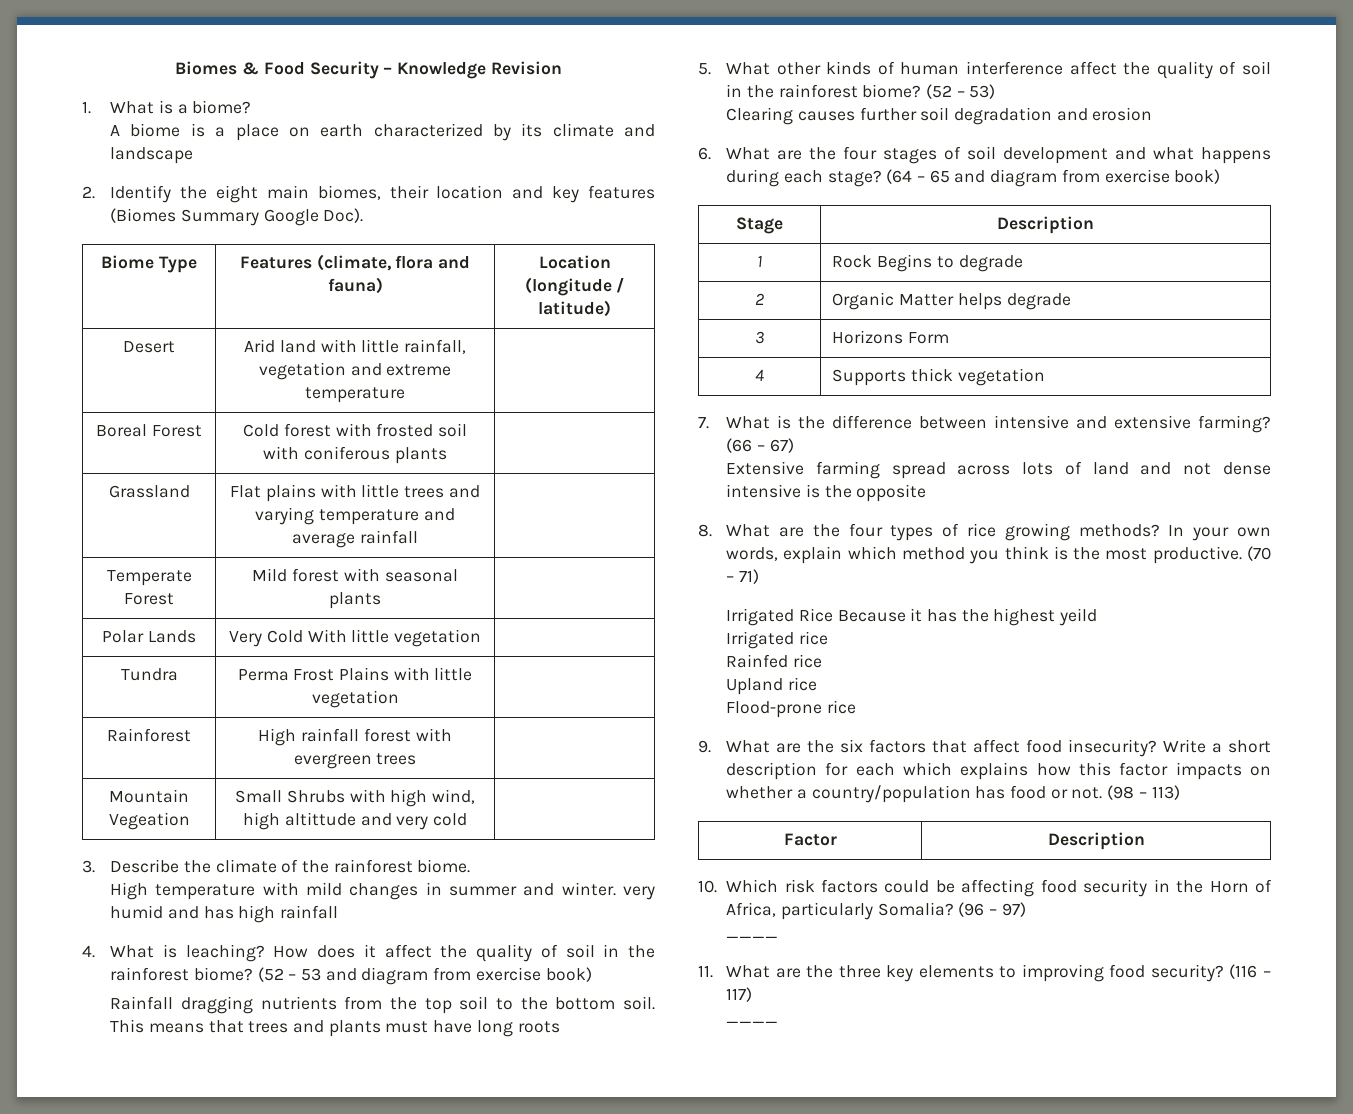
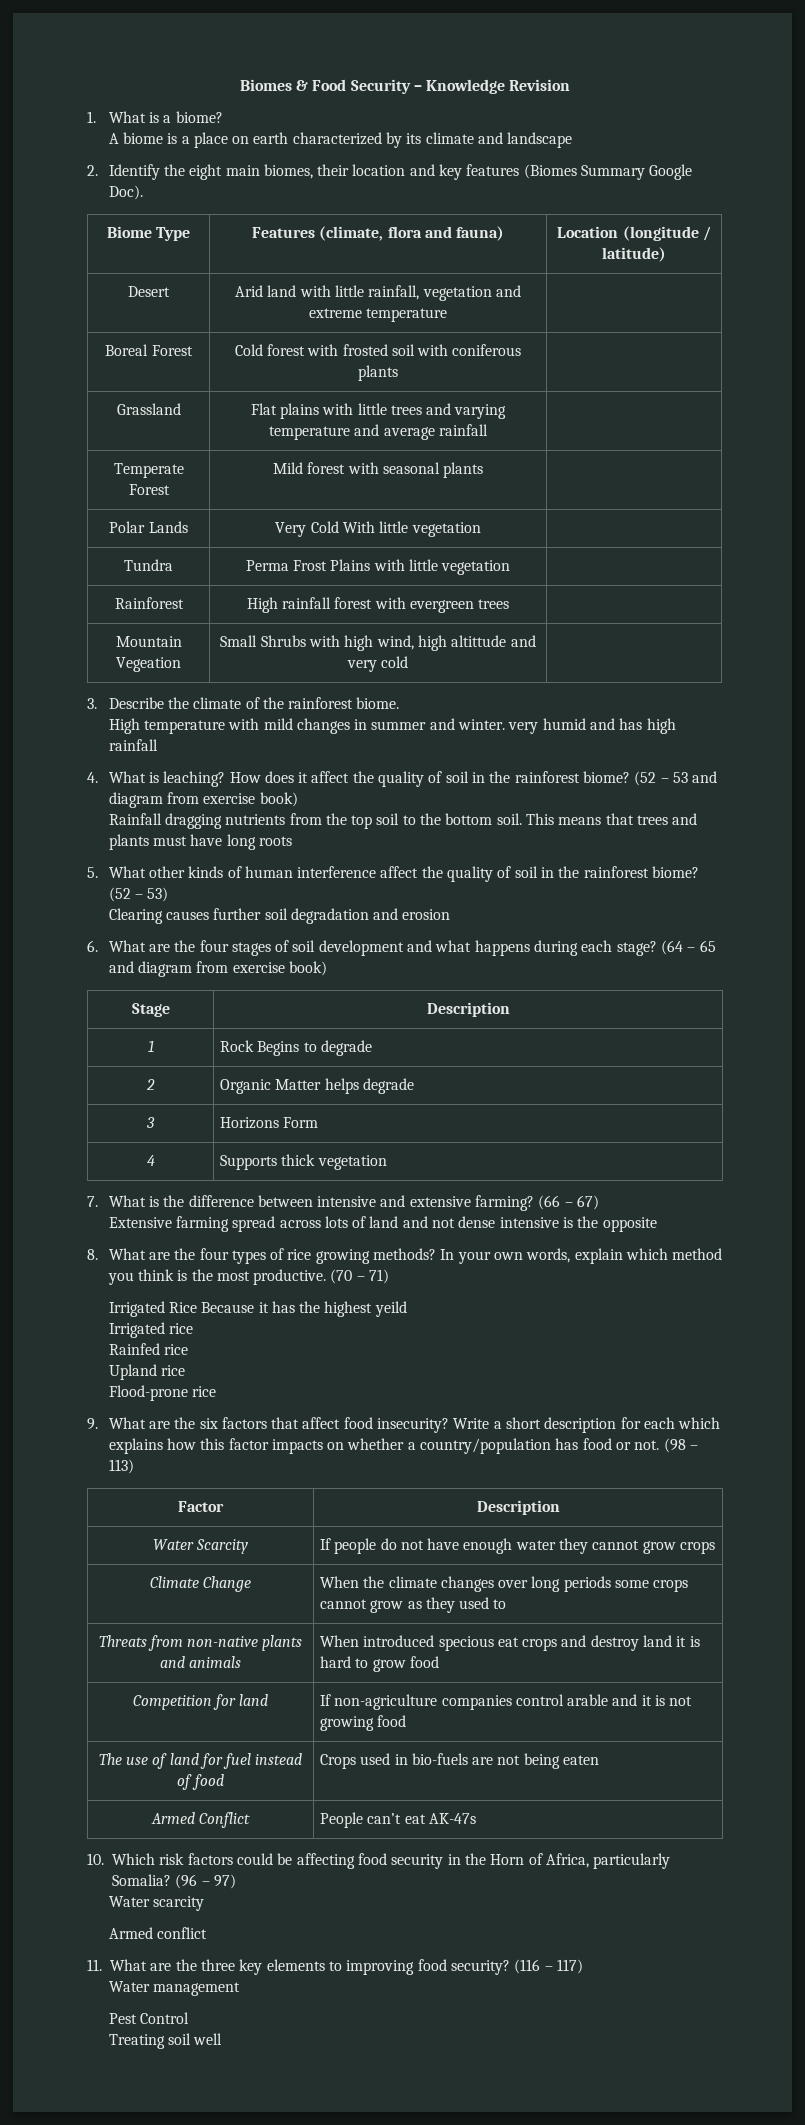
+ Water Scarcity | If people do not have enough water they cannot grow crops
+ Climate Change | When the climate changes over long periods some crops cannot grow as they used to
+ Threats from non-native plants and animals | When introduced specious eat crops and destroy land it is hard to grow food
+ Competition for land | If non-agriculture companies control arable and it is not growing food
+ The use of land for fuel instead of food | Crops used in bio-fuels are not being eaten
+ Armed Conflict | People can’t eat AK-47s
  (96 – 97)
- ____
+ Water scarcity
+ Armed conflict
  (116 – 117)
- ____
+ Water management
+ Pest Control
+ Treating soil well

